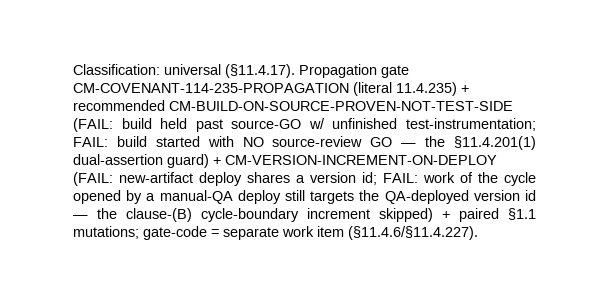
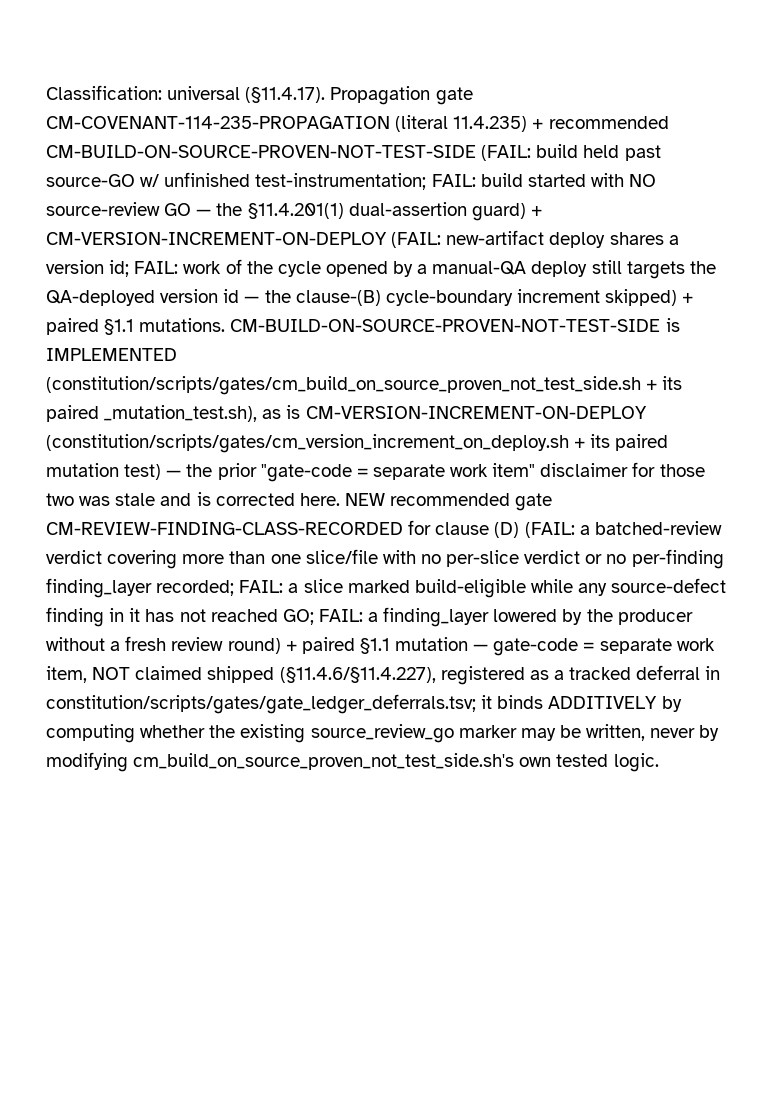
- work of the cycle opened by a manual-QA deploy still targets the QA-deployed version id — the clause-(B) cycle-boundary increment skipped) + paired §1.1 mutations; gate-code = separate work item (§11.4.6/§11.4.227).
+ work of the cycle opened by a manual-QA deploy still targets the QA-deployed version id — the clause-(B) cycle-boundary increment skipped) + paired §1.1 mutations. CM-BUILD-ON-SOURCE-PROVEN-NOT-TEST-SIDE is IMPLEMENTED (constitution/scripts/gates/cm_build_on_source_proven_not_test_side.sh + its paired _mutation_test.sh), as is CM-VERSION-INCREMENT-ON-DEPLOY (constitution/scripts/gates/cm_version_increment_on_deploy.sh + its paired mutation test) — the prior "gate-code = separate work item" disclaimer for those two was stale and is corrected here. NEW recommended gate CM-REVIEW-FINDING-CLASS-RECORDED for clause (D) (FAIL: a batched-review verdict covering more than one slice/file with no per-slice verdict or no per-finding finding_layer recorded; FAIL: a slice marked build-eligible while any source-defect finding in it has not reached GO; FAIL: a finding_layer lowered by the producer without a fresh review round) + paired §1.1 mutation — gate-code = separate work item, NOT claimed shipped (§11.4.6/§11.4.227), registered as a tracked deferral in constitution/scripts/gates/gate_ledger_deferrals.tsv; it binds ADDITIVELY by computing whether the existing source_review_go marker may be written, never by modifying cm_build_on_source_proven_not_test_side.sh's own tested logic.

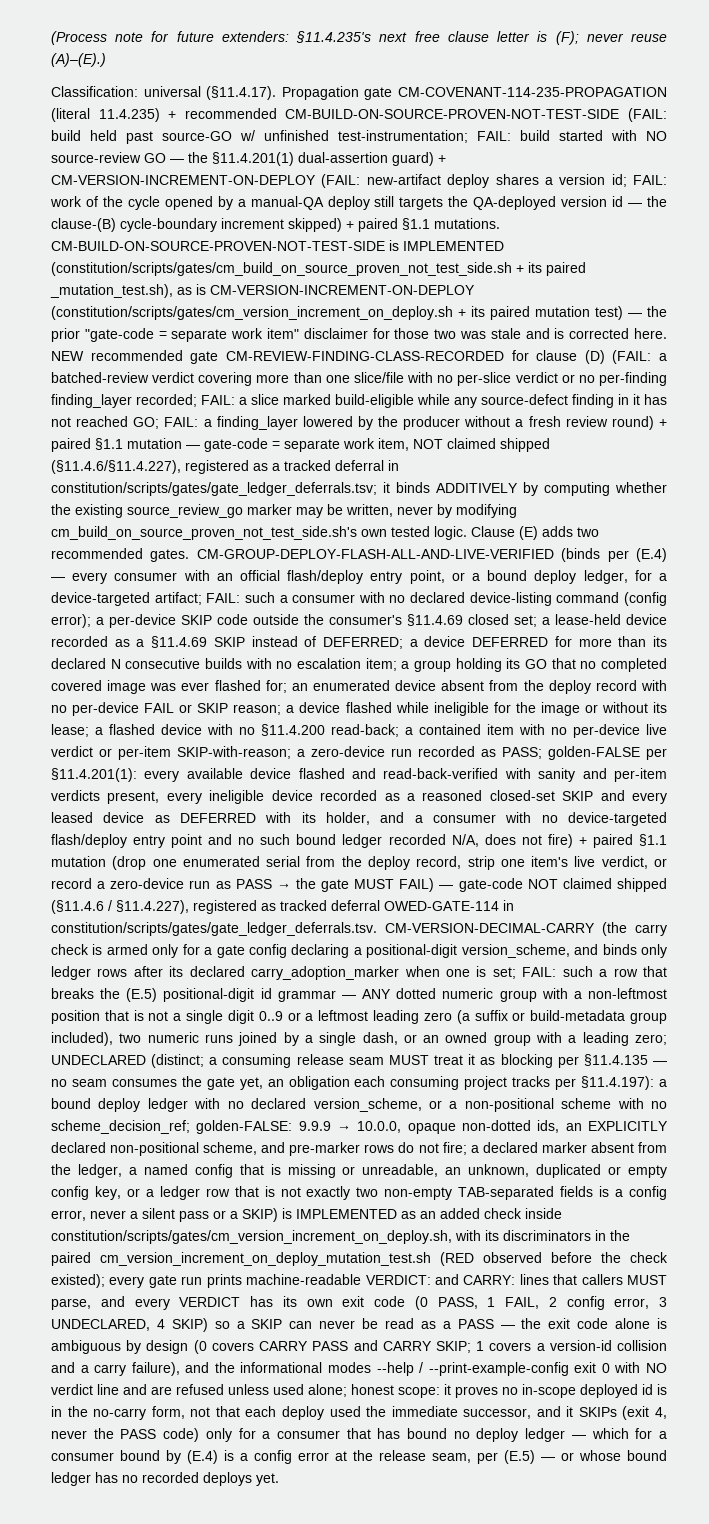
+ (Process note for future extenders: §11.4.235's next free clause letter is (F); never reuse (A)–(E).)
+ Clause (E) adds two recommended gates. CM-GROUP-DEPLOY-FLASH-ALL-AND-LIVE-VERIFIED (binds per (E.4) — every consumer with an official flash/deploy entry point, or a bound deploy ledger, for a device-targeted artifact; FAIL: such a consumer with no declared device-listing command (config error); a per-device SKIP code outside the consumer's §11.4.69 closed set; a lease-held device recorded as a §11.4.69 SKIP instead of DEFERRED; a device DEFERRED for more than its declared N consecutive builds with no escalation item; a group holding its GO that no completed covered image was ever flashed for; an enumerated device absent from the deploy record with no per-device FAIL or SKIP reason; a device flashed while ineligible for the image or without its lease; a flashed device with no §11.4.200 read-back; a contained item with no per-device live verdict or per-item SKIP-with-reason; a zero-device run recorded as PASS; golden-FALSE per §11.4.201(1): every available device flashed and read-back-verified with sanity and per-item verdicts present, every ineligible device recorded as a reasoned closed-set SKIP and every leased device as DEFERRED with its holder, and a consumer with no device-targeted flash/deploy entry point and no such bound ledger recorded N/A, does not fire) + paired §1.1 mutation (drop one enumerated serial from the deploy record, strip one item's live verdict, or record a zero-device run as PASS → the gate MUST FAIL) — gate-code NOT claimed shipped (§11.4.6 / §11.4.227), registered as tracked deferral OWED-GATE-114 in constitution/scripts/gates/gate_ledger_deferrals.tsv. CM-VERSION-DECIMAL-CARRY (the carry check is armed only for a gate config declaring a positional-digit version_scheme, and binds only ledger rows after its declared carry_adoption_marker when one is set; FAIL: such a row that breaks the (E.5) positional-digit id grammar — ANY dotted numeric group with a non-leftmost position that is not a single digit 0..9 or a leftmost leading zero (a suffix or build-metadata group included), two numeric runs joined by a single dash, or an owned group with a leading zero; UNDECLARED (distinct; a consuming release seam MUST treat it as blocking per §11.4.135 — no seam consumes the gate yet, an obligation each consuming project tracks per §11.4.197): a bound deploy ledger with no declared version_scheme, or a non-positional scheme with no scheme_decision_ref; golden-FALSE: 9.9.9 → 10.0.0, opaque non-dotted ids, an EXPLICITLY declared non-positional scheme, and pre-marker rows do not fire; a declared marker absent from the ledger, a named config that is missing or unreadable, an unknown, duplicated or empty config key, or a ledger row that is not exactly two non-empty TAB-separated fields is a config error, never a silent pass or a SKIP) is IMPLEMENTED as an added check inside constitution/scripts/gates/cm_version_increment_on_deploy.sh, with its discriminators in the paired cm_version_increment_on_deploy_mutation_test.sh (RED observed before the check existed); every gate run prints machine-readable VERDICT: and CARRY: lines that callers MUST parse, and every VERDICT has its own exit code (0 PASS, 1 FAIL, 2 config error, 3 UNDECLARED, 4 SKIP) so a SKIP can never be read as a PASS — the exit code alone is ambiguous by design (0 covers CARRY PASS and CARRY SKIP; 1 covers a version-id collision and a carry failure), and the informational modes --help / --print-example-config exit 0 with NO verdict line and are refused unless used alone; honest scope: it proves no in-scope deployed id is in the no-carry form, not that each deploy used the immediate successor, and it SKIPs (exit 4, never the PASS code) only for a consumer that has bound no deploy ledger — which for a consumer bound by (E.4) is a config error at the release seam, per (E.5) — or whose bound ledger has no recorded deploys yet.

